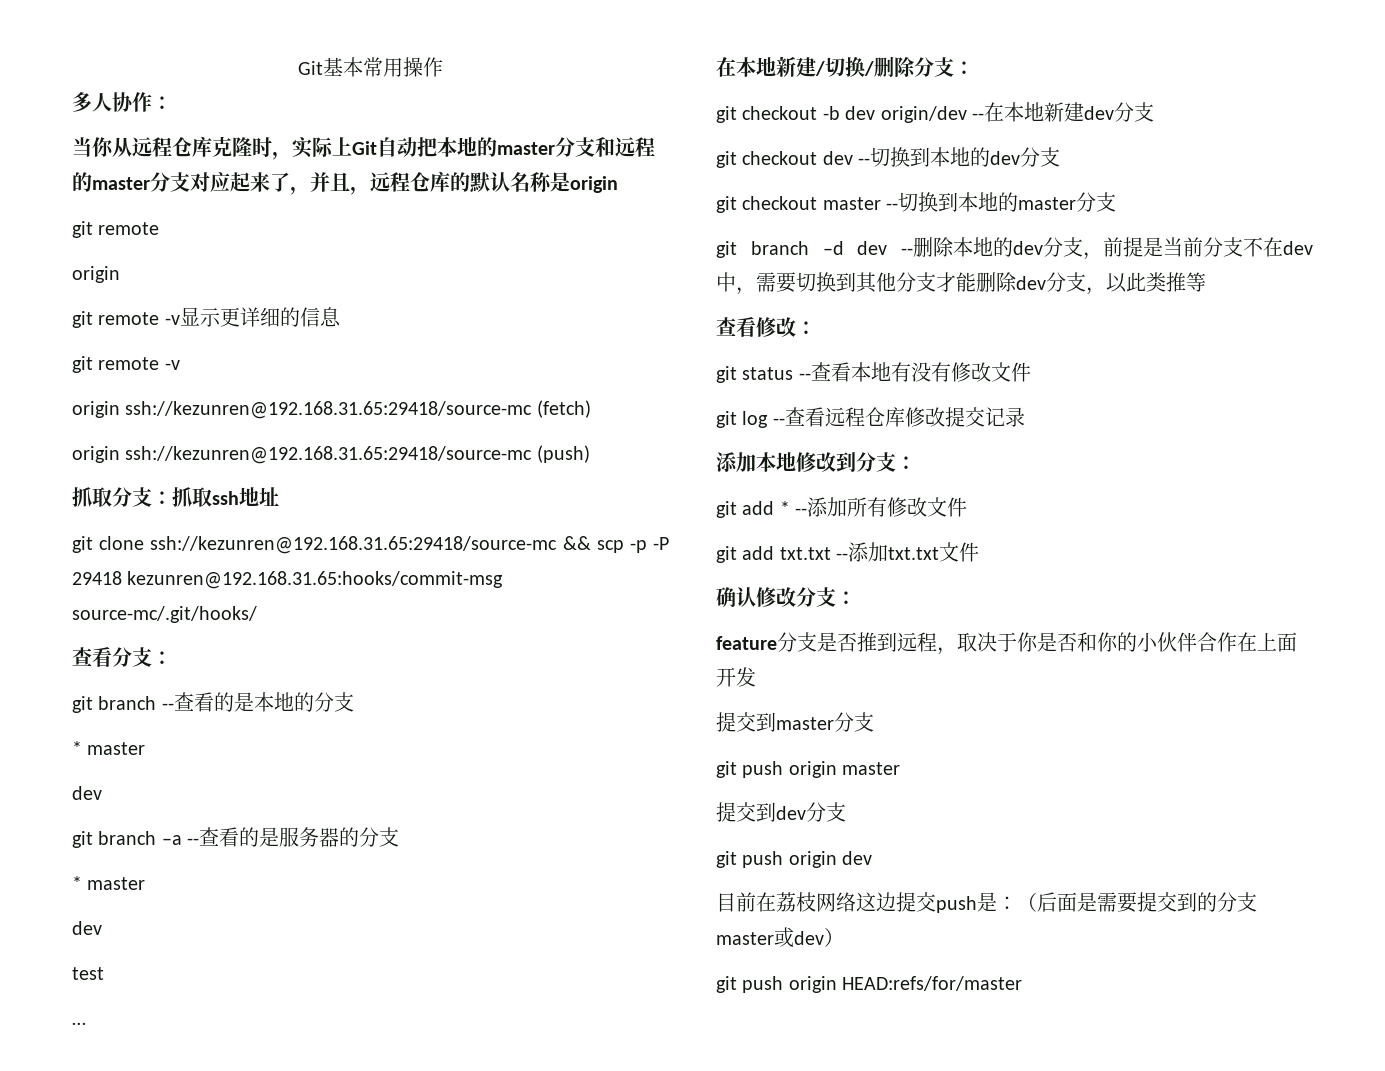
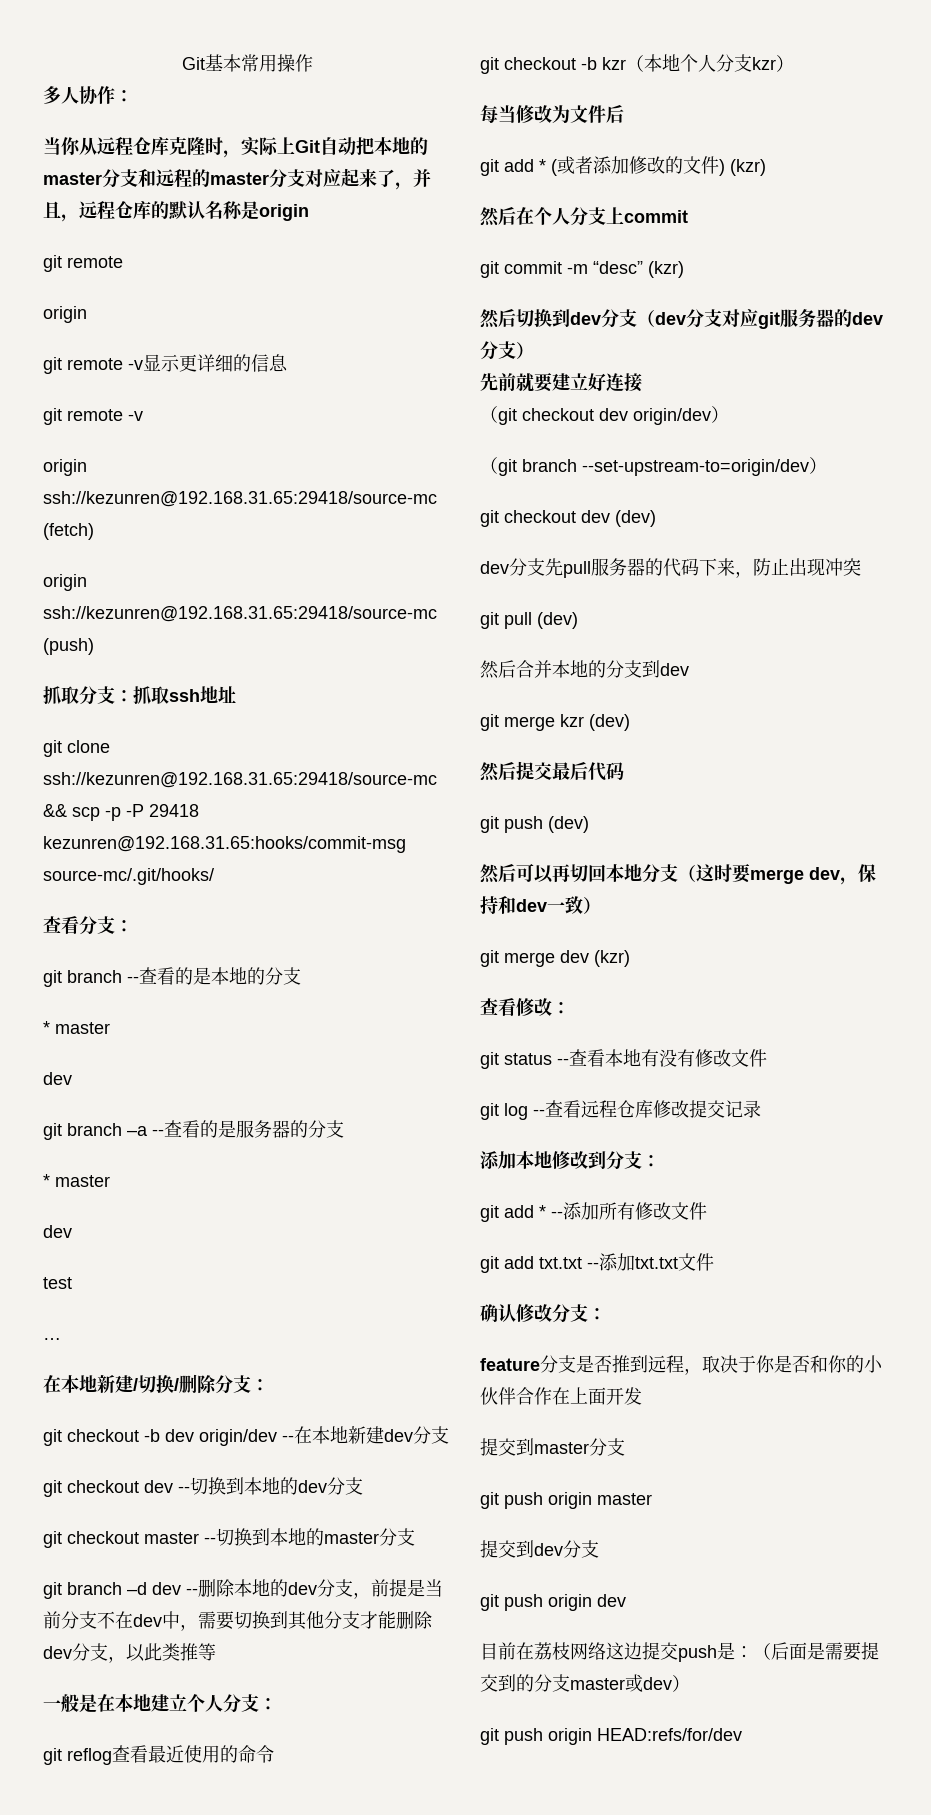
+ 一般是在本地建立个人分支：
+ git reflog查看最近使用的命令
+ git checkout -b kzr（本地个人分支kzr）
+ 每当修改为文件后
+ git add * (或者添加修改的文件) (kzr)
+ 然后在个人分支上commit
+ git commit -m “desc” (kzr)
+ 然后切换到dev分支（dev分支对应git服务器的dev分支）
+ 先前就要建立好连接
+ （git checkout dev origin/dev）
+ （git branch --set-upstream-to=origin/dev）
+ git checkout dev (dev)
+ dev分支先pull服务器的代码下来，防止出现冲突
+ git pull (dev)
+ 然后合并本地的分支到dev
+ git merge kzr (dev)
+ 然后提交最后代码
+ git push (dev)
+ 然后可以再切回本地分支（这时要merge dev，保持和dev一致）
+ git merge dev (kzr)
- git push origin HEAD:refs/for/master
+ git push origin HEAD:refs/for/dev

